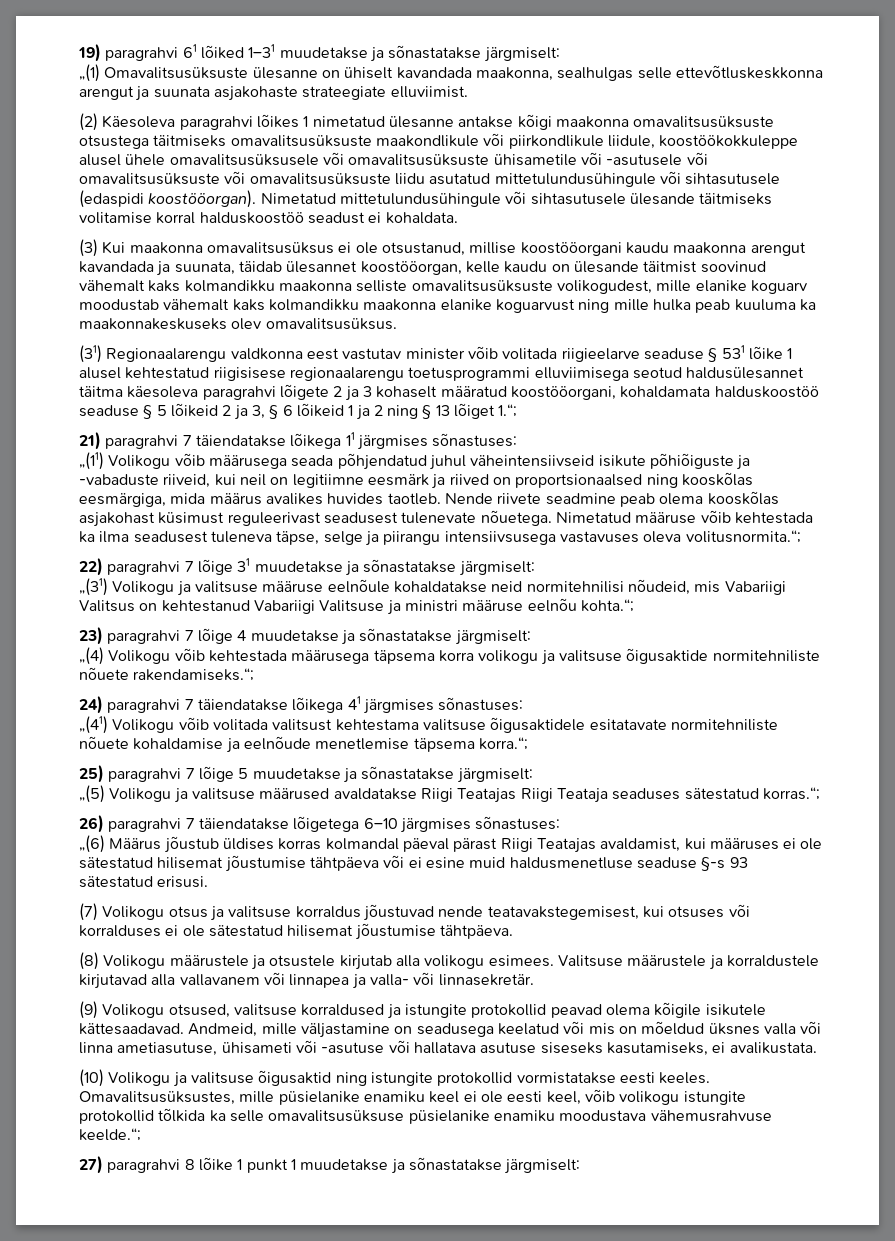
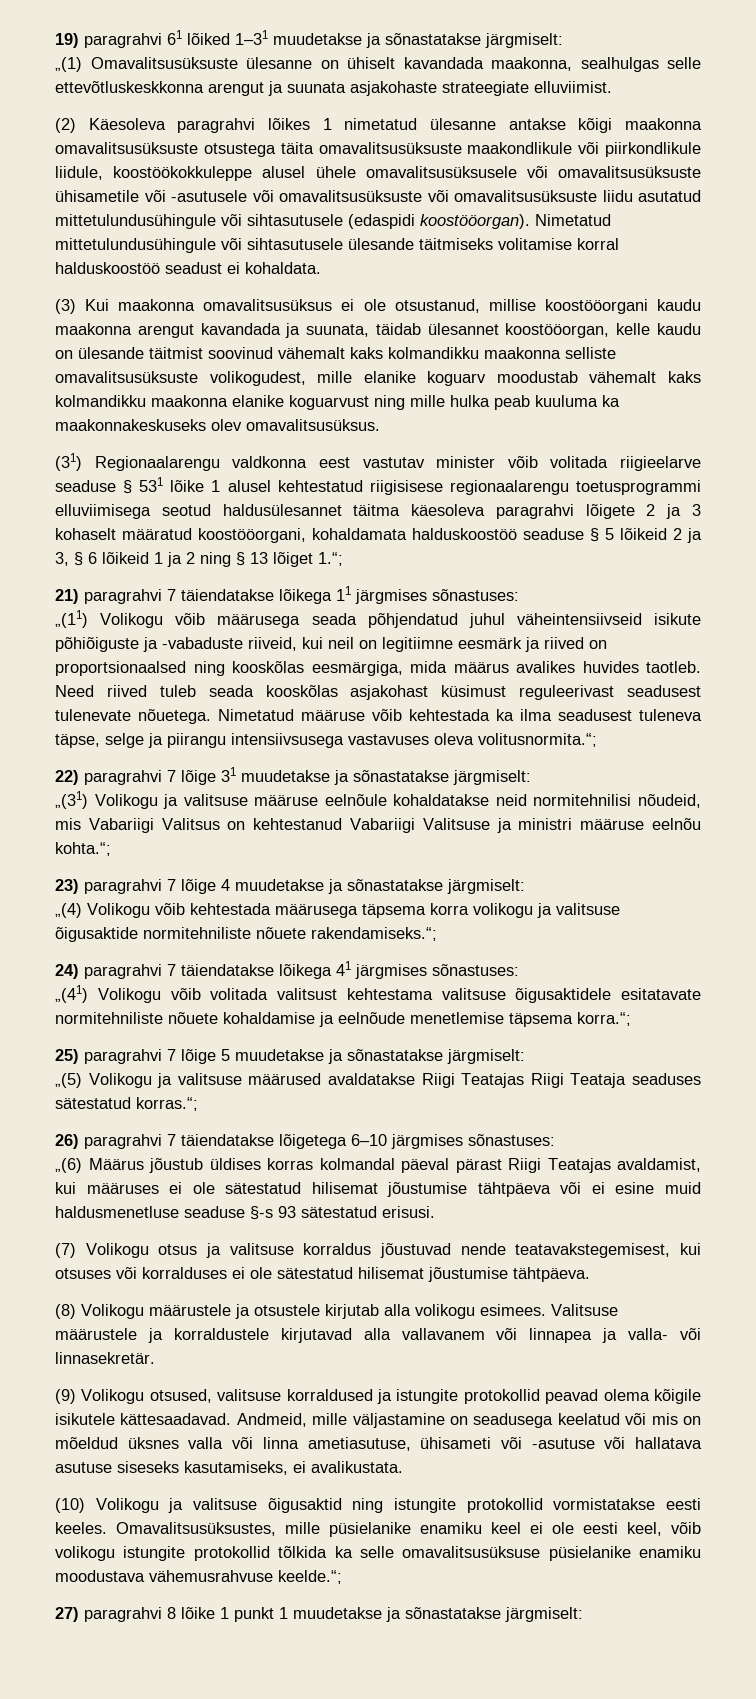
- (2) Käesoleva paragrahvi lõikes 1 nimetatud ülesanne antakse kõigi maakonna omavalitsusüksuste otsustega täitmiseks omavalitsusüksuste maakondlikule või piirkondlikule liidule, koostöökokkuleppe alusel ühele omavalitsusüksusele või omavalitsusüksuste ühisametile või -asutusele või omavalitsusüksuste või omavalitsusüksuste liidu asutatud mittetulundusühingule või sihtasutusele (edaspidi koostööorgan).
+ (2) Käesoleva paragrahvi lõikes 1 nimetatud ülesanne antakse kõigi maakonna omavalitsusüksuste otsustega täita omavalitsusüksuste maakondlikule või piirkondlikule liidule, koostöökokkuleppe alusel ühele omavalitsusüksusele või omavalitsusüksuste ühisametile või -asutusele või omavalitsusüksuste või omavalitsusüksuste liidu asutatud mittetulundusühingule või sihtasutusele (edaspidi koostööorgan).
- Nende riivete seadmine peab olema kooskõlas asjakohast küsimust reguleerivast seadusest tulenevate nõuetega.
+ Need riived tuleb seada kooskõlas asjakohast küsimust reguleerivast seadusest tulenevate nõuetega.

